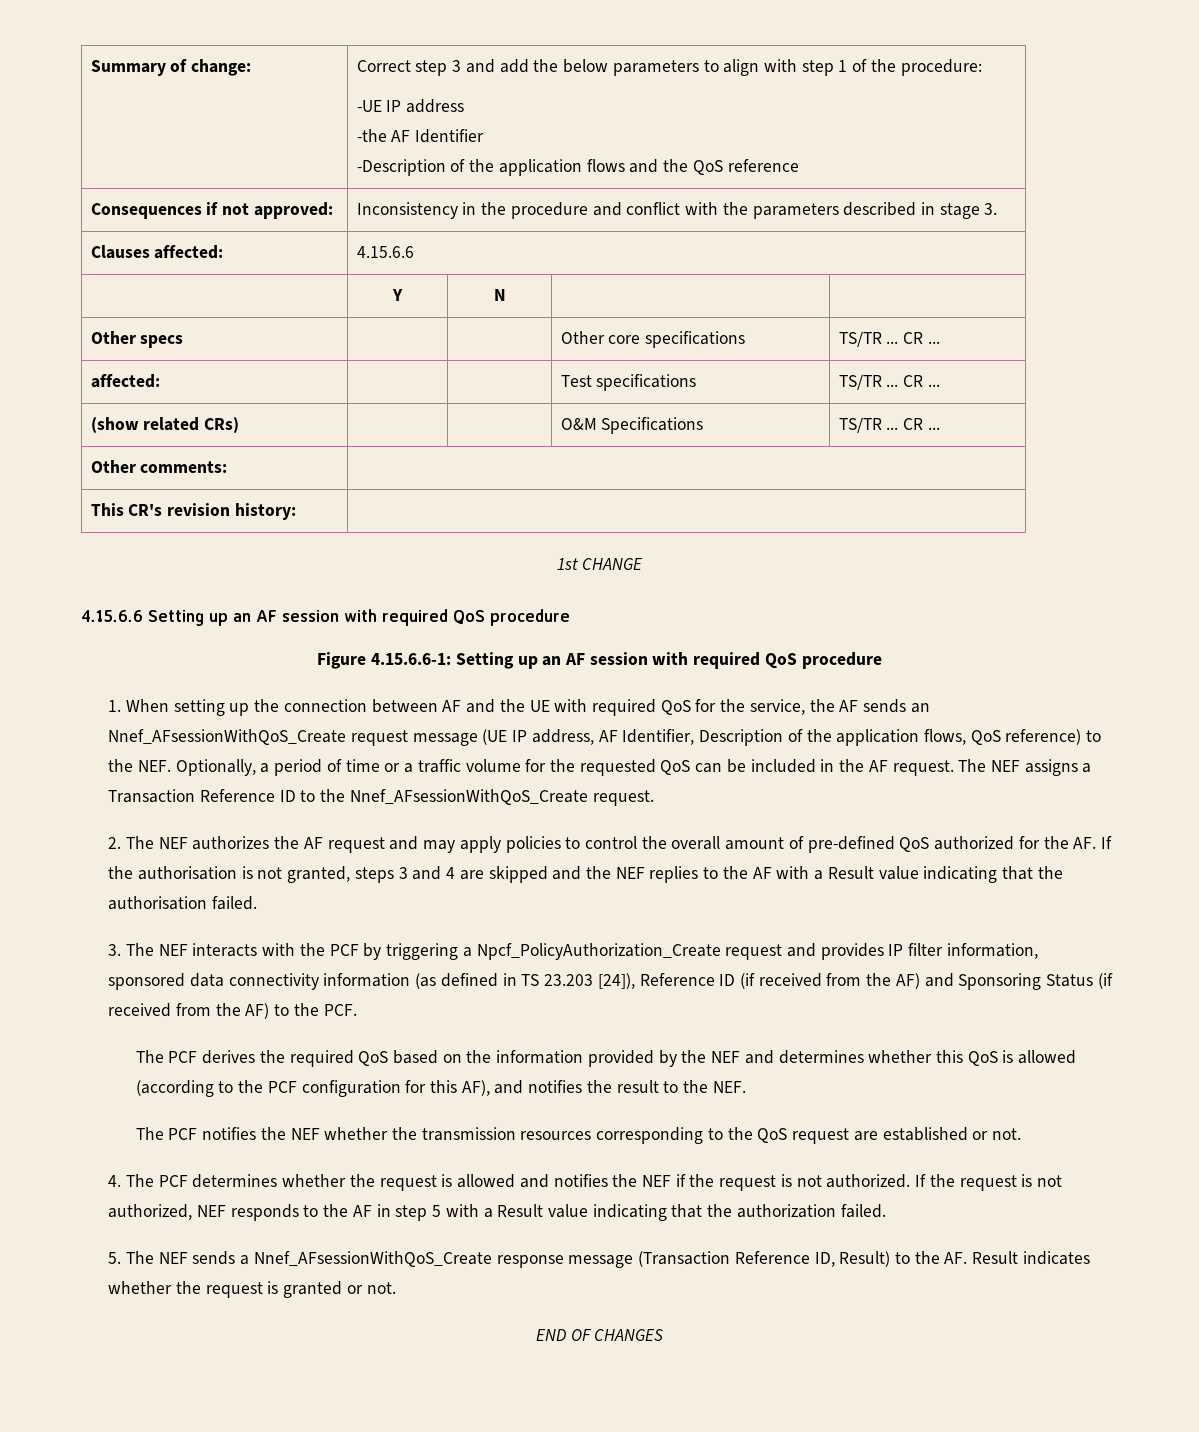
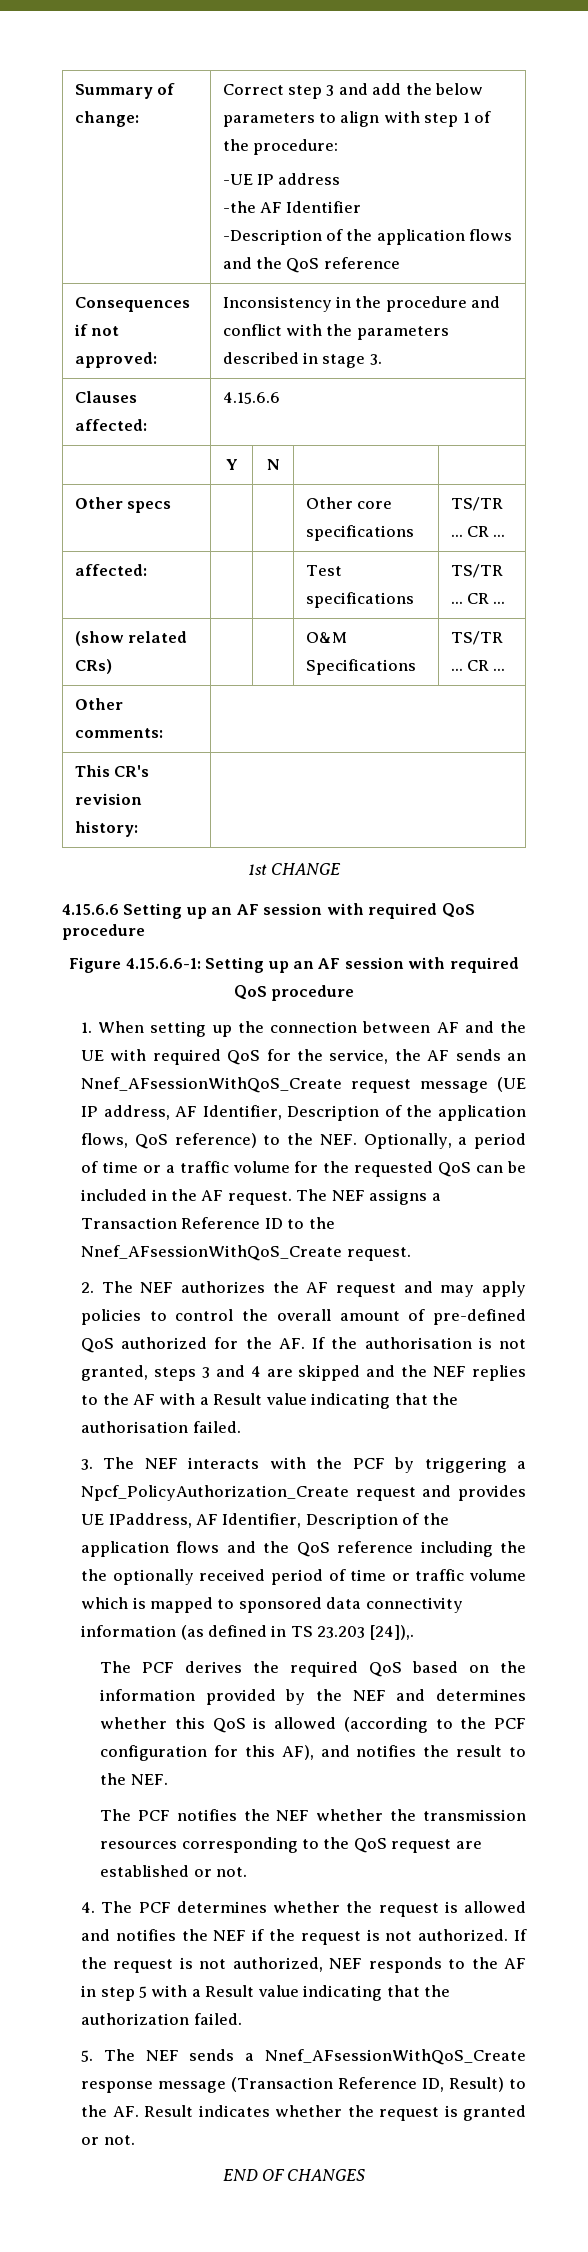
- 3. The NEF interacts with the PCF by triggering a Npcf_PolicyAuthorization_Create request and provides IP filter information, sponsored data connectivity information (as defined in TS 23.203 [24]), Reference ID (if received from the AF) and Sponsoring Status (if received from the AF) to the PCF.
+ 3. The NEF interacts with the PCF by triggering a Npcf_PolicyAuthorization_Create request and provides UE IPaddress, AF Identifier, Description of the application flows and the QoS reference including the the optionally received period of time or traffic volume which is mapped to sponsored data connectivity information (as defined in TS 23.203 [24]),.

